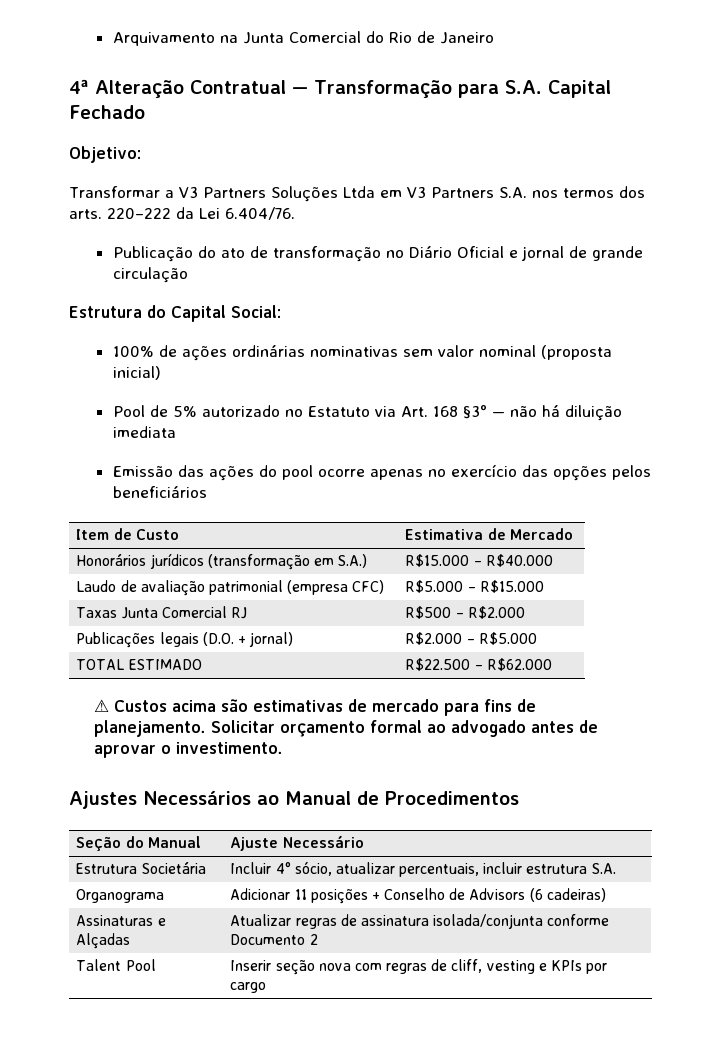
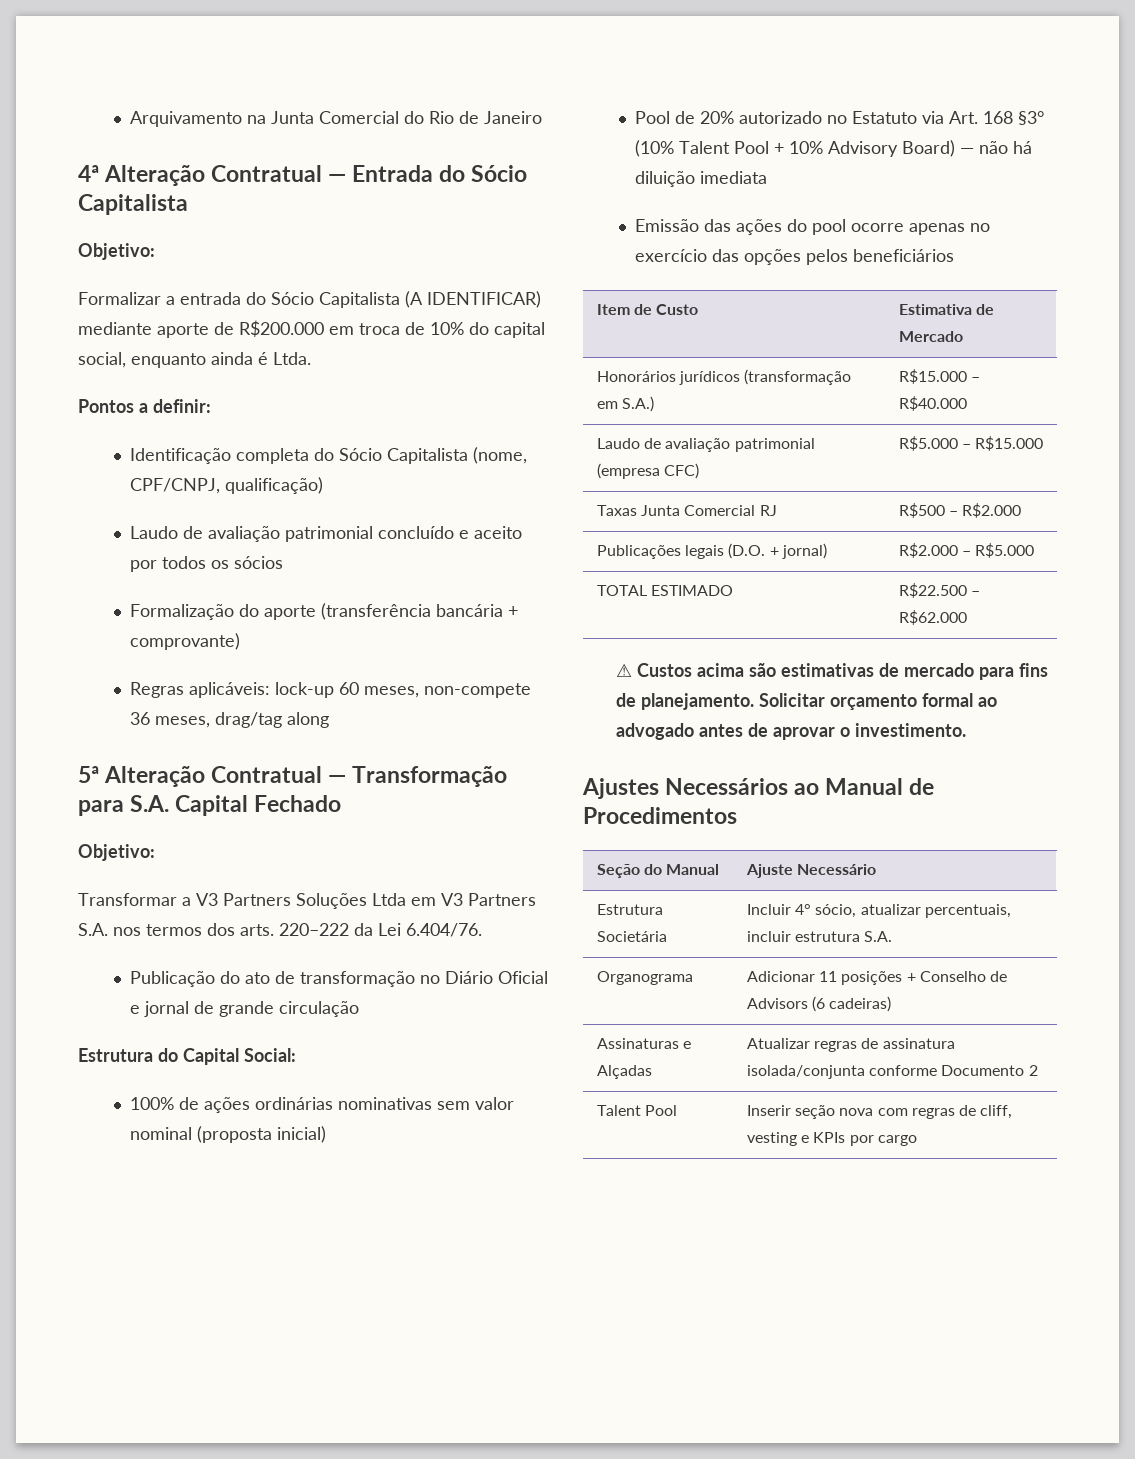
- 4ª Alteração Contratual — Transformação para S.A. Capital Fechado
+ 4ª Alteração Contratual — Entrada do Sócio Capitalista
+ Objetivo:
+ Formalizar a entrada do Sócio Capitalista (A IDENTIFICAR) mediante aporte de R$200.000 em troca de 10% do capital social, enquanto ainda é Ltda.
+ Pontos a definir:
+ Identificação completa do Sócio Capitalista (nome, CPF/CNPJ, qualificação)
+ Laudo de avaliação patrimonial concluído e aceito por todos os sócios
+ Formalização do aporte (transferência bancária + comprovante)
+ Regras aplicáveis: lock-up 60 meses, non-compete 36 meses, drag/tag along
+ 5ª Alteração Contratual — Transformação para S.A. Capital Fechado
- Pool de 5% autorizado no Estatuto via Art. 168 §3° — não há diluição imediata
+ Pool de 20% autorizado no Estatuto via Art. 168 §3° (10% Talent Pool + 10% Advisory Board) — não há diluição imediata

